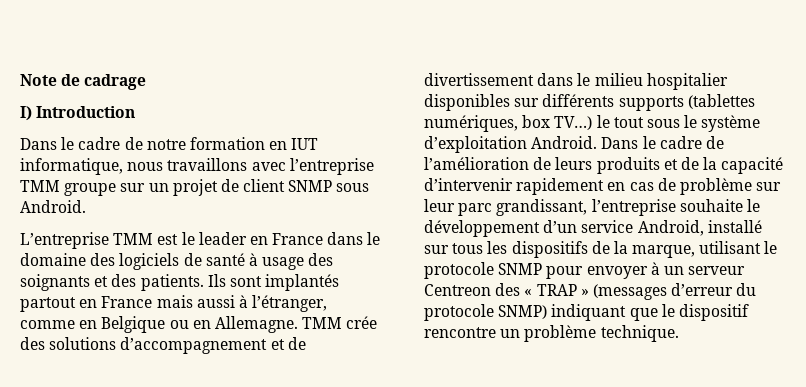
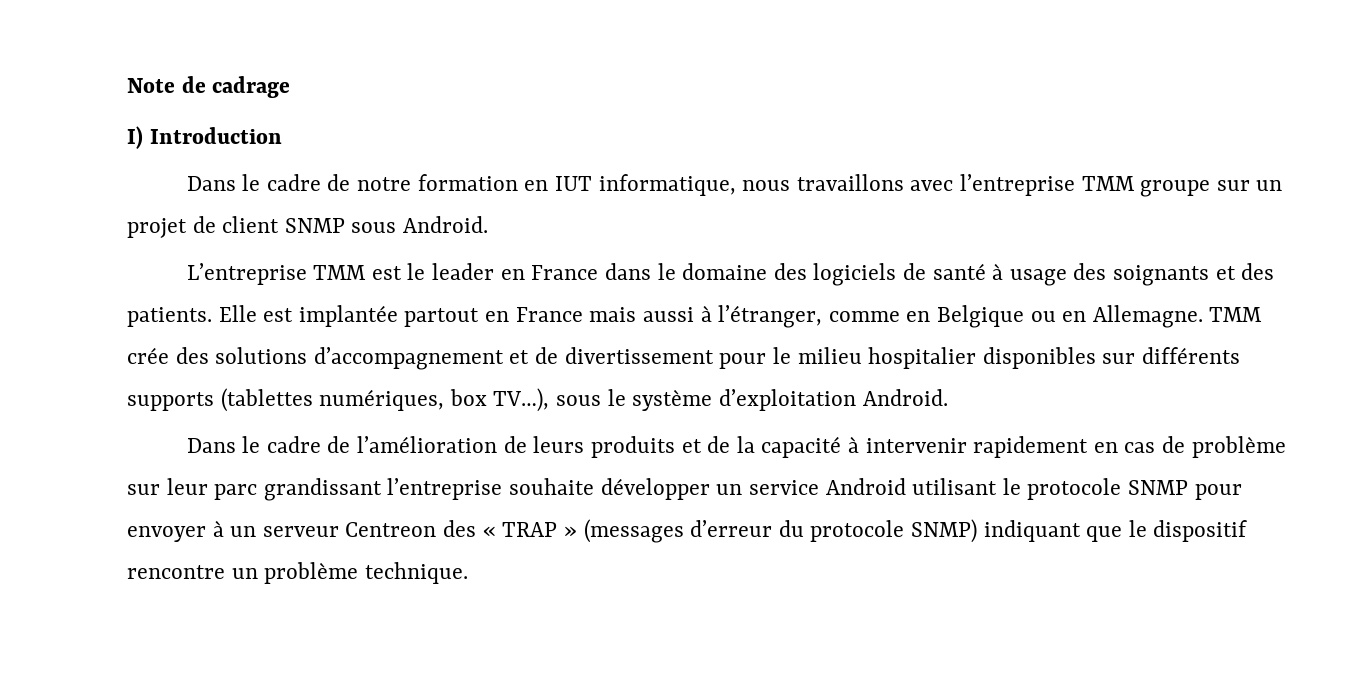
- Ils sont implantés partout en France mais aussi à l’étranger, comme en Belgique ou en Allemagne.
+ Elle est implantée partout en France mais aussi à l’étranger, comme en Belgique ou en Allemagne.
- TMM crée des solutions d’accompagnement et de divertissement dans le milieu hospitalier disponibles sur différents supports (tablettes numériques, box TV…) le tout sous le système d’exploitation Android. Dans le cadre de l’amélioration de leurs produits et de la capacité d’intervenir rapidement en cas de problème sur leur parc grandissant, l’entreprise souhaite le développement d’un service Android, installé sur tous les dispositifs de la marque, utilisant le protocole SNMP pour envoyer à un serveur Centreon des « TRAP » (messages d’erreur du protocole SNMP) indiquant que le dispositif rencontre un problème technique.
+ TMM crée des solutions d’accompagnement et de divertissement pour le milieu hospitalier disponibles sur différents supports (tablettes numériques, box TV…), sous le système d’exploitation Android.
+ Dans le cadre de l’amélioration de leurs produits et de la capacité à intervenir rapidement en cas de problème sur leur parc grandissant l’entreprise souhaite développer un service Android utilisant le protocole SNMP pour envoyer à un serveur Centreon des « TRAP » (messages d’erreur du protocole SNMP) indiquant que le dispositif rencontre un problème technique.

